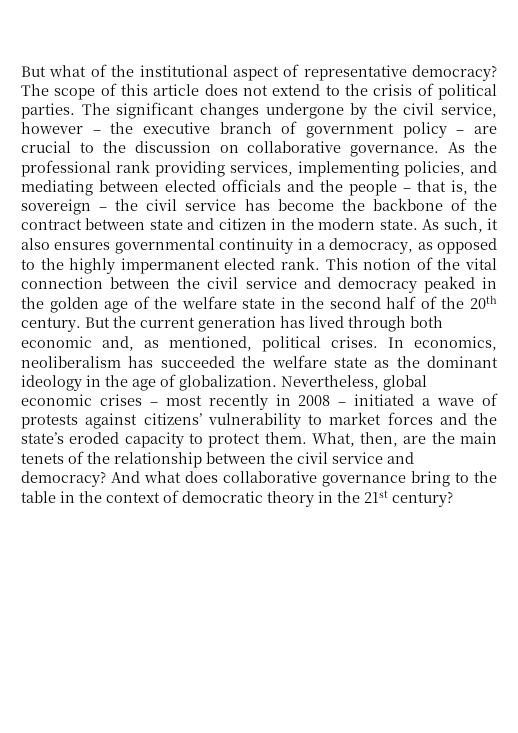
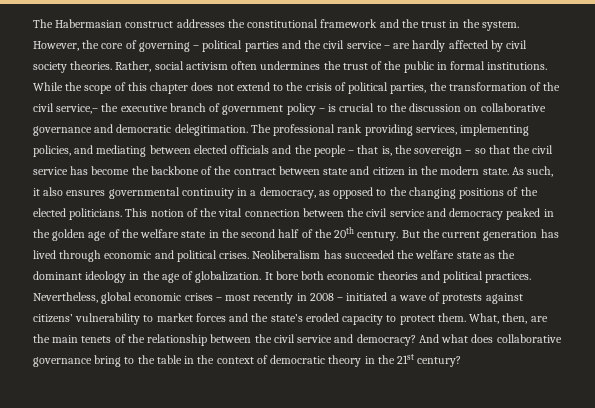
- But what of the institutional aspect of representative democracy? The scope of this article does not extend to the crisis of political parties. The significant changes undergone by the civil service, however – the executive branch of government policy – are crucial to the discussion on collaborative governance. As the professional rank providing services, implementing policies, and mediating between elected officials and the people – that is, the sovereign – the civil service has become the backbone of the contract between state and citizen in the modern state.
+ The Habermasian construct addresses the constitutional framework and the trust in the system. However, the core of governing – political parties and the civil service – are hardly affected by civil society theories. Rather, social activism often undermines the trust of the public in formal institutions. While the scope of this chapter does not extend to the crisis of political parties, the transformation of the civil service,– the executive branch of government policy – is crucial to the discussion on collaborative governance and democratic delegitimation. The professional rank providing services, implementing policies, and mediating between elected officials and the people – that is, the sovereign – so that the civil service has become the backbone of the contract between state and citizen in the modern state.
- As such, it also ensures governmental continuity in a democracy, as opposed to the highly impermanent elected rank.
+ As such, it also ensures governmental continuity in a democracy, as opposed to the changing positions of the elected politicians.
- But the current generation has lived through both economic and, as mentioned, political crises. In economics, neoliberalism has succeeded the welfare state as the dominant ideology in the age of globalization.
+ But the current generation has lived through economic and political crises. Neoliberalism has succeeded the welfare state as the dominant ideology in the age of globalization.
+ It bore both economic theories and political practices.

